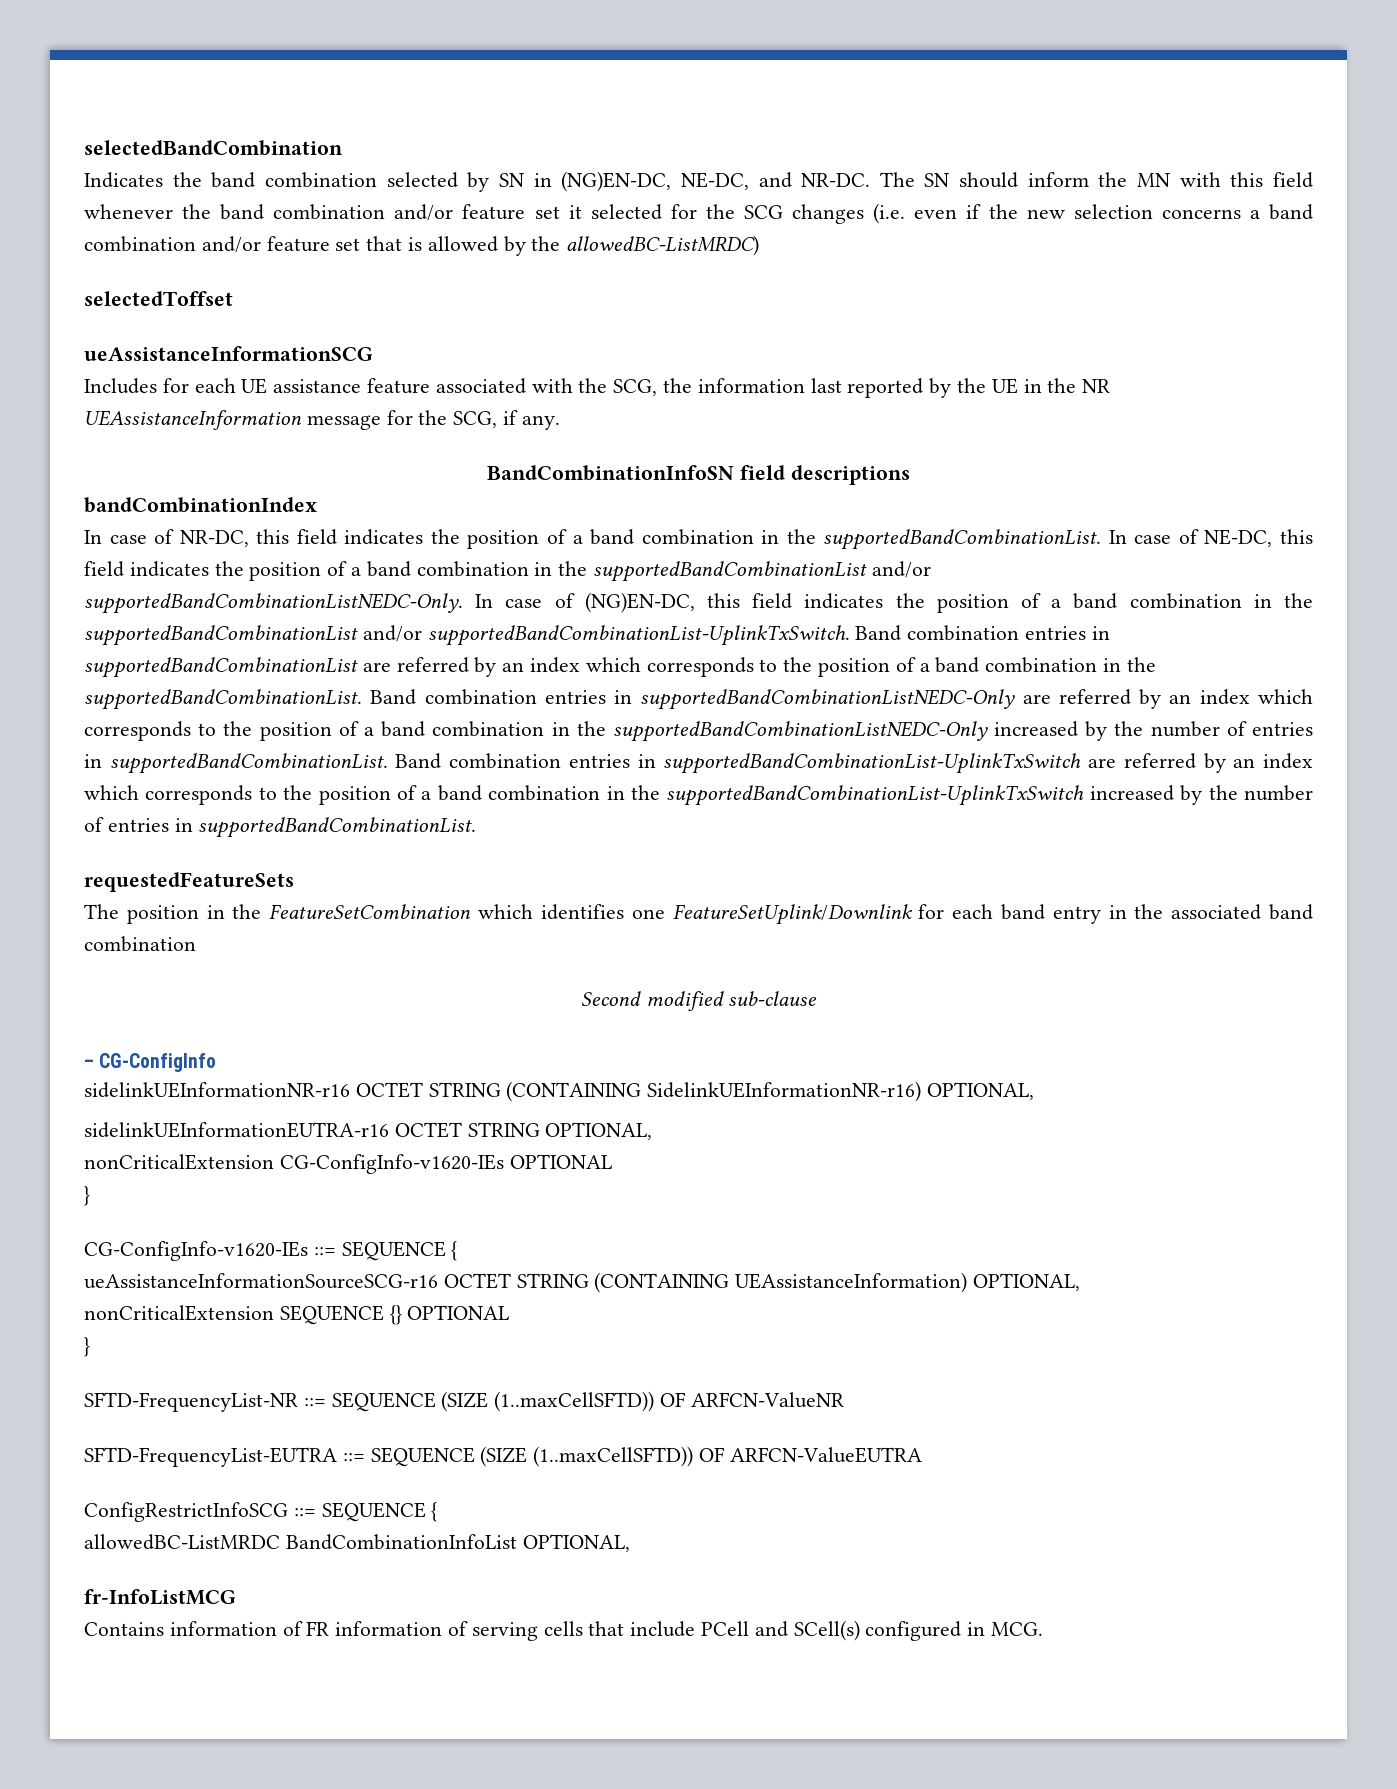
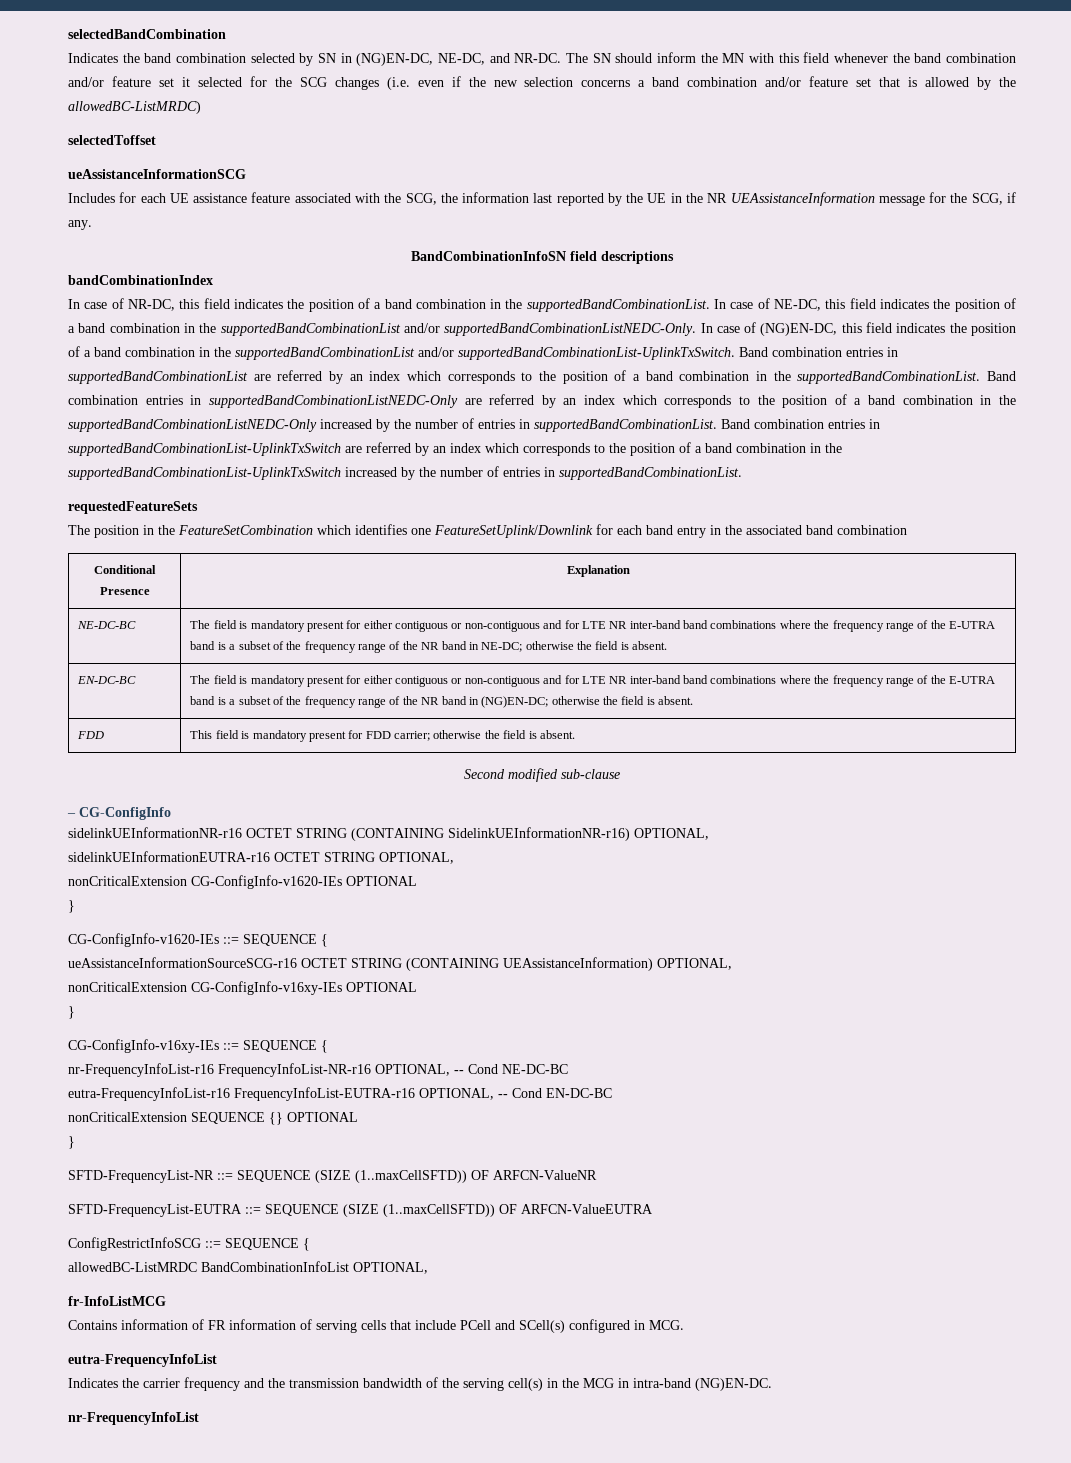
+ Conditional Presence | Explanation
+ NE-DC-BC | The field is mandatory present for either contiguous or non-contiguous and for LTE NR inter-band band combinations where the frequency range of the E-UTRA band is a subset of the frequency range of the NR band in NE-DC; otherwise the field is absent.
+ EN-DC-BC | The field is mandatory present for either contiguous or non-contiguous and for LTE NR inter-band band combinations where the frequency range of the E-UTRA band is a subset of the frequency range of the NR band in (NG)EN-DC; otherwise the field is absent.
+ FDD | This field is mandatory present for FDD carrier; otherwise the field is absent.
+ nonCriticalExtension CG-ConfigInfo-v16xy-IEs OPTIONAL
+ }
+ CG-ConfigInfo-v16xy-IEs ::= SEQUENCE {
+ nr-FrequencyInfoList-r16 FrequencyInfoList-NR-r16 OPTIONAL, -- Cond NE-DC-BC
+ eutra-FrequencyInfoList-r16 FrequencyInfoList-EUTRA-r16 OPTIONAL, -- Cond EN-DC-BC
+ eutra-FrequencyInfoList
+ Indicates the carrier frequency and the transmission bandwidth of the serving cell(s) in the MCG in intra-band (NG)EN-DC.
+ nr-FrequencyInfoList

